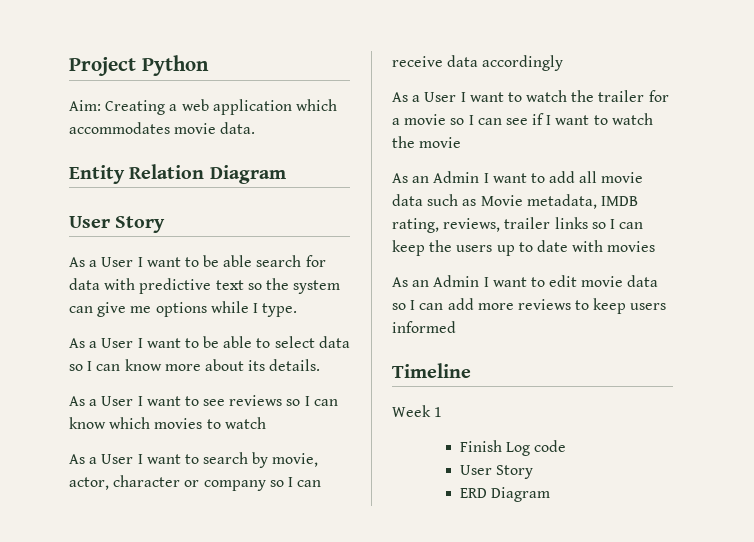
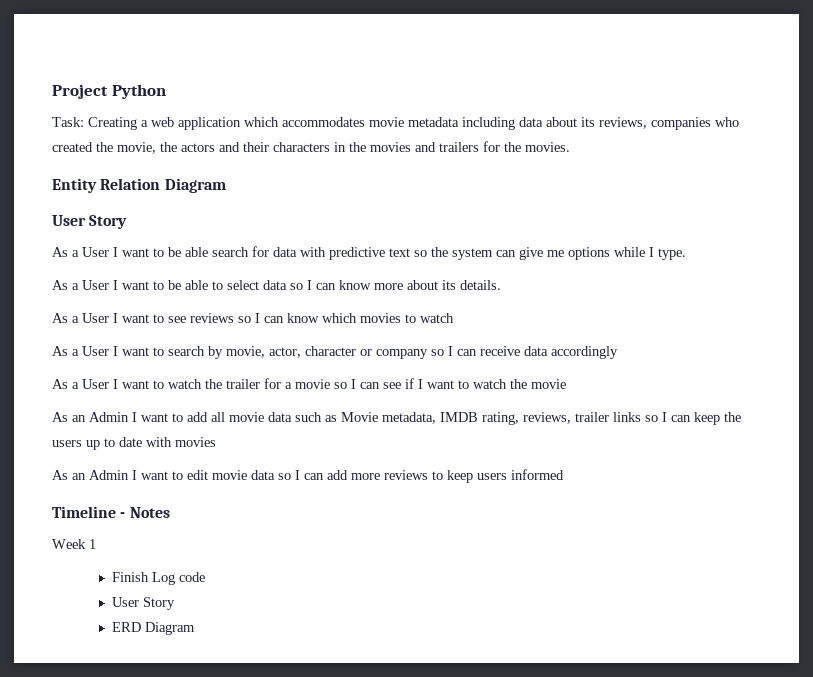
- Aim: Creating a web application which accommodates movie data.
+ Task: Creating a web application which accommodates movie metadata including data about its reviews, companies who created the movie, the actors and their characters in the movies and trailers for the movies.
- Timeline
+ Timeline - Notes

